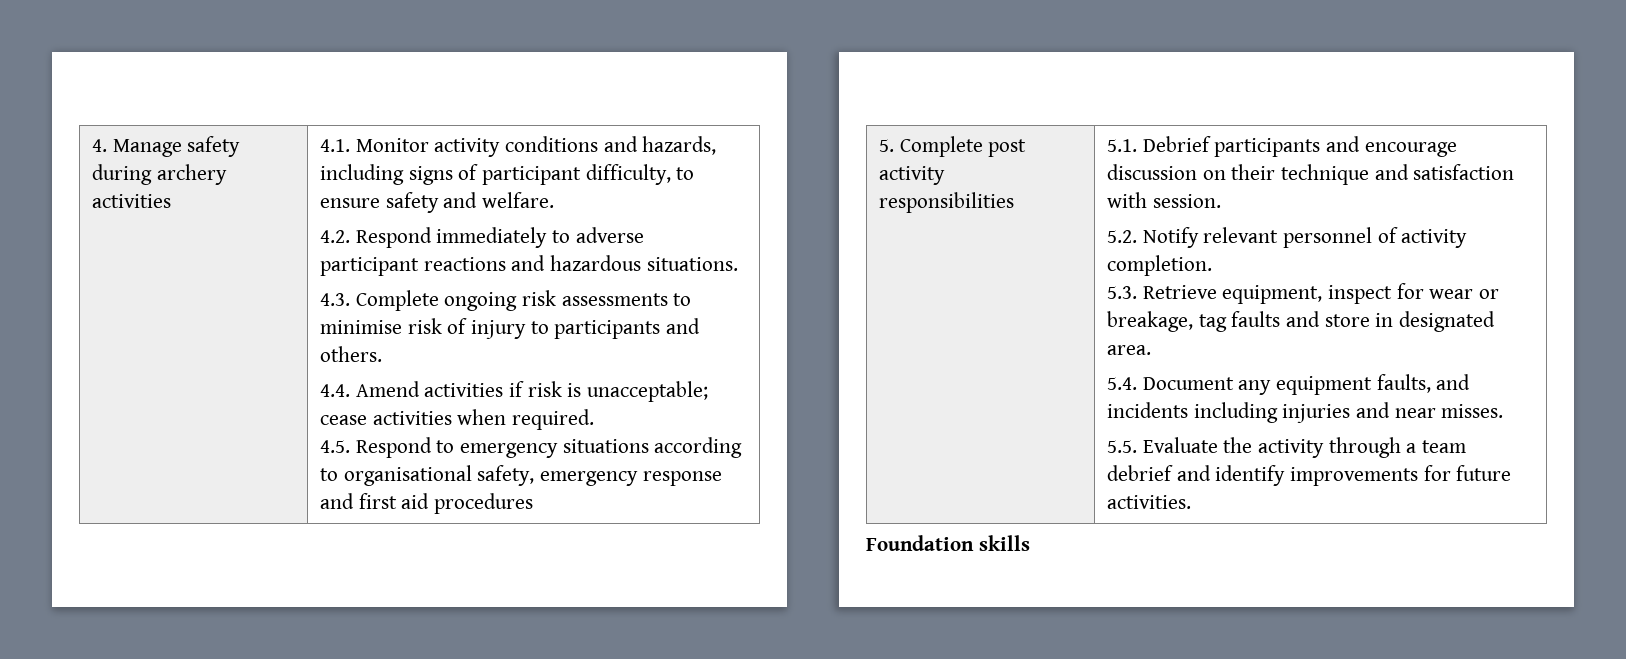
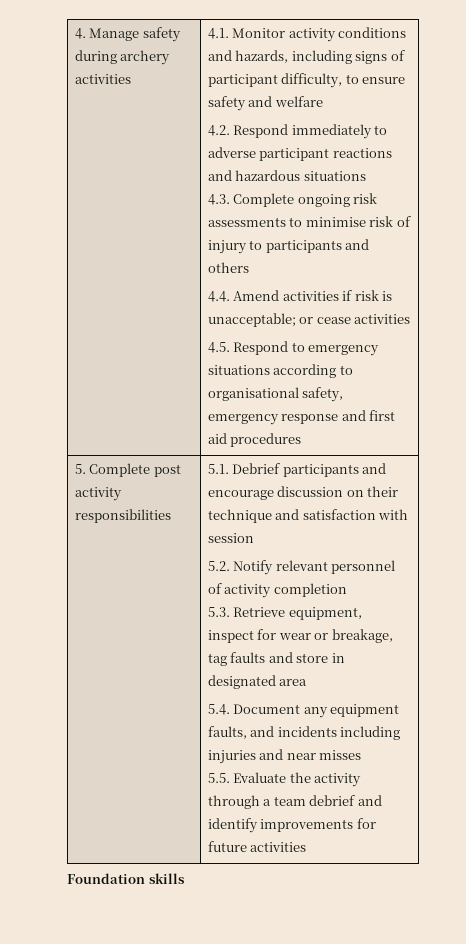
- 4.1. Monitor activity conditions and hazards, including signs of participant difficulty, to ensure safety and welfare.
+ 4.1. Monitor activity conditions and hazards, including signs of participant difficulty, to ensure safety and welfare
- 4.2. Respond immediately to adverse participant reactions and hazardous situations.
+ 4.2. Respond immediately to adverse participant reactions and hazardous situations
- 4.3. Complete ongoing risk assessments to minimise risk of injury to participants and others.
+ 4.3. Complete ongoing risk assessments to minimise risk of injury to participants and others
- 4.4. Amend activities if risk is unacceptable; cease activities when required.
+ 4.4. Amend activities if risk is unacceptable; or cease activities
- 5.1. Debrief participants and encourage discussion on their technique and satisfaction with session.
+ 5.1. Debrief participants and encourage discussion on their technique and satisfaction with session
- 5.2. Notify relevant personnel of activity completion.
+ 5.2. Notify relevant personnel of activity completion
- 5.3. Retrieve equipment, inspect for wear or breakage, tag faults and store in designated area.
+ 5.3. Retrieve equipment, inspect for wear or breakage, tag faults and store in designated area
- 5.4. Document any equipment faults, and incidents including injuries and near misses.
+ 5.4. Document any equipment faults, and incidents including injuries and near misses
- 5.5. Evaluate the activity through a team debrief and identify improvements for future activities.
+ 5.5. Evaluate the activity through a team debrief and identify improvements for future activities

